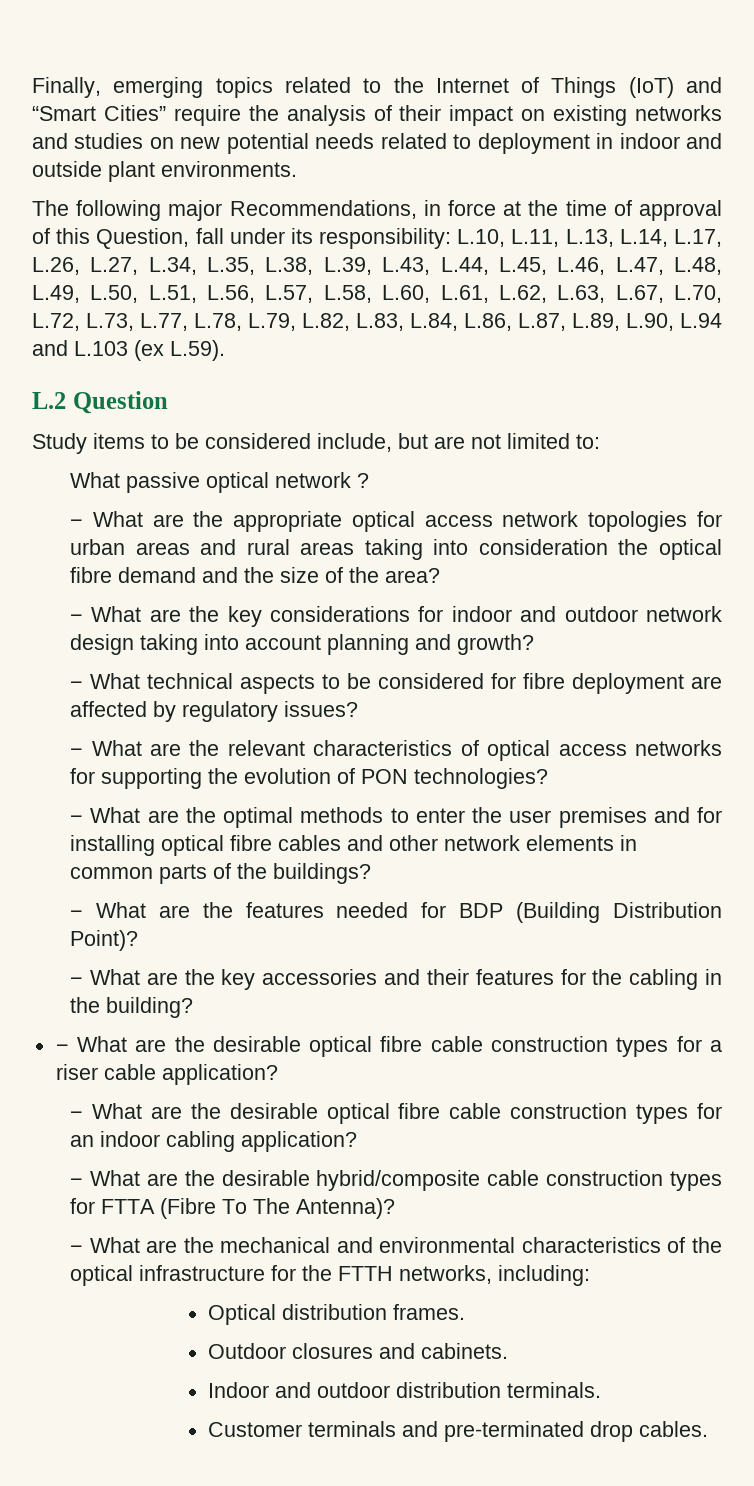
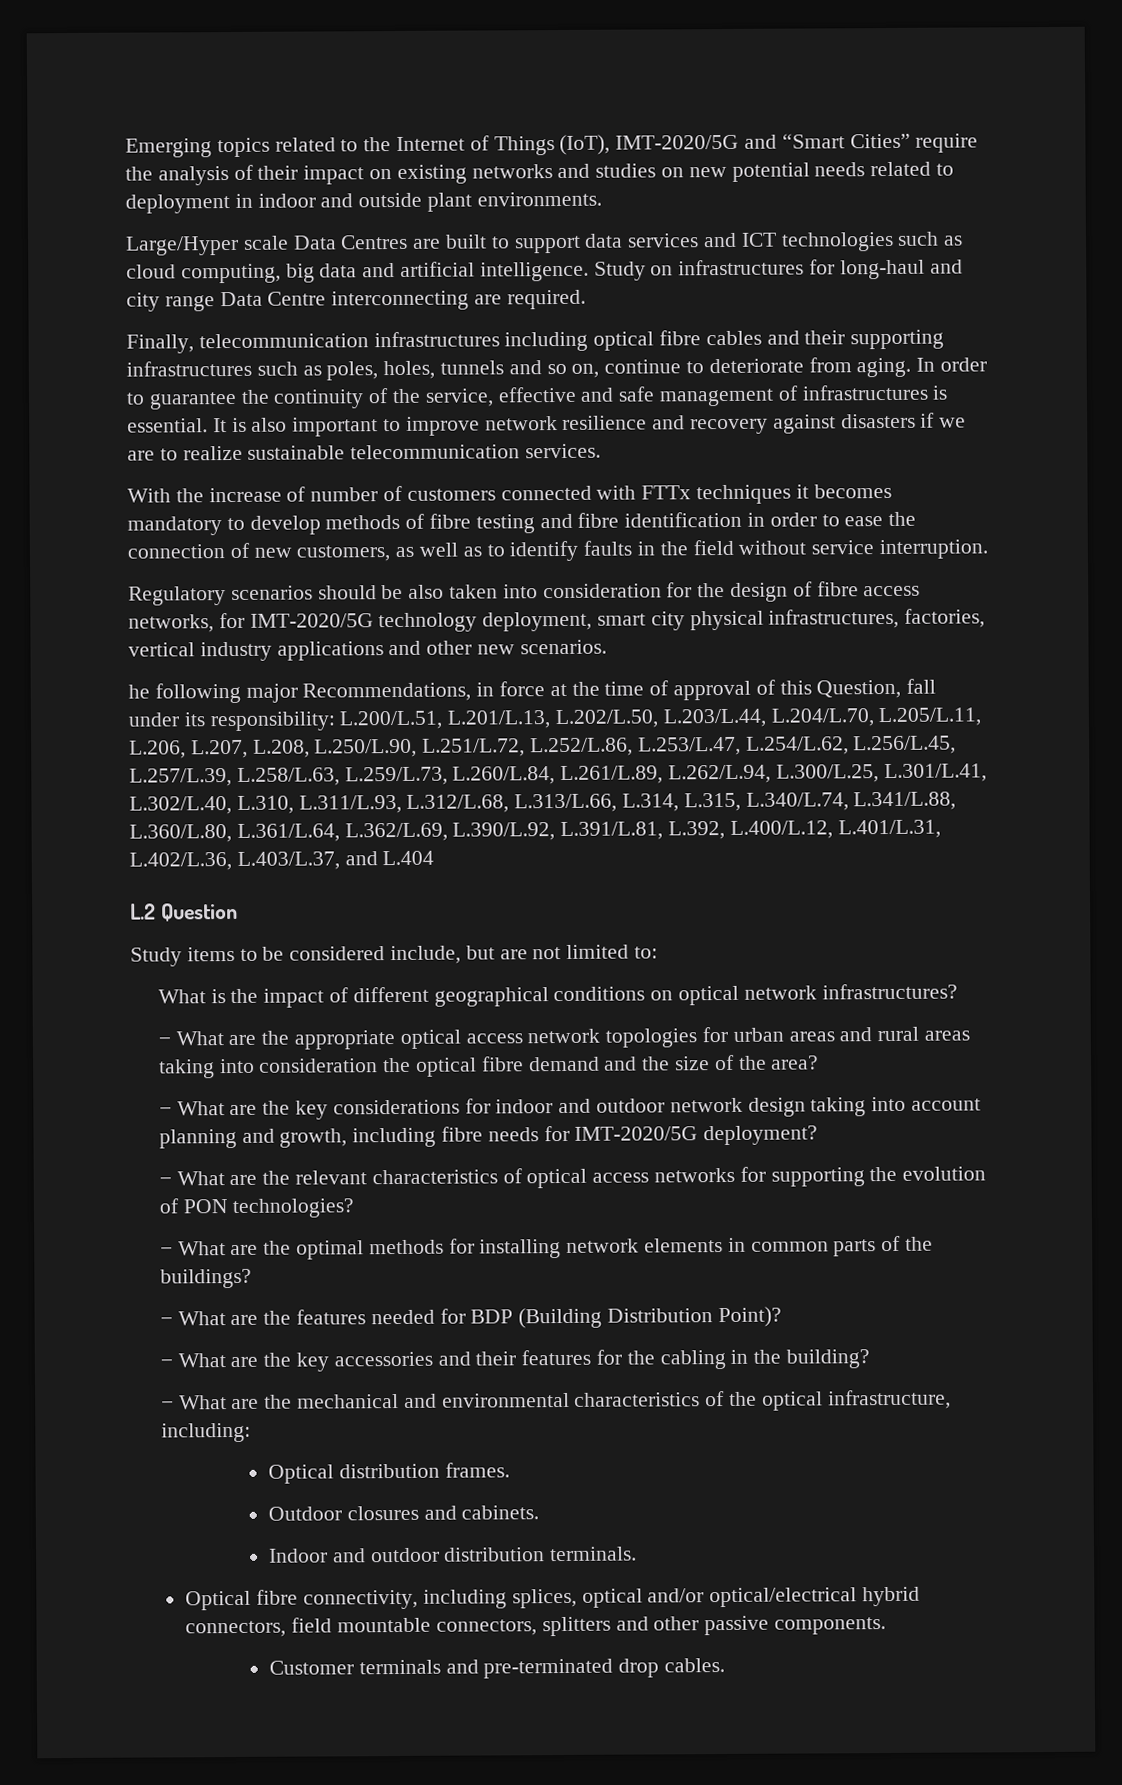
- Finally, emerging topics related to the Internet of Things (IoT) and “Smart Cities” require the analysis of their impact on existing networks and studies on new potential needs related to deployment in indoor and outside plant environments.
+ Emerging topics related to the Internet of Things (IoT), IMT-2020/5G and “Smart Cities” require the analysis of their impact on existing networks and studies on new potential needs related to deployment in indoor and outside plant environments.
- The following major Recommendations, in force at the time of approval of this Question, fall under its responsibility: L.10, L.11, L.13, L.14, L.17, L.26, L.27, L.34, L.35, L.38, L.39, L.43, L.44, L.45, L.46, L.47, L.48, L.49, L.50, L.51, L.56, L.57, L.58, L.60, L.61, L.62, L.63, L.67, L.70, L.72, L.73, L.77, L.78, L.79, L.82, L.83, L.84, L.86, L.87, L.89, L.90, L.94 and L.103 (ex L.59).
+ Large/Hyper scale Data Centres are built to support data services and ICT technologies such as cloud computing, big data and artificial intelligence. Study on infrastructures for long-haul and city range Data Centre interconnecting are required.
+ Finally, telecommunication infrastructures including optical fibre cables and their supporting infrastructures such as poles, holes, tunnels and so on, continue to deteriorate from aging. In order to guarantee the continuity of the service, effective and safe management of infrastructures is essential. It is also important to improve network resilience and recovery against disasters if we are to realize sustainable telecommunication services.
+ With the increase of number of customers connected with FTTx techniques it becomes mandatory to develop methods of fibre testing and fibre identification in order to ease the connection of new customers, as well as to identify faults in the field without service interruption.
+ Regulatory scenarios should be also taken into consideration for the design of fibre access networks, for IMT-2020/5G technology deployment, smart city physical infrastructures, factories, vertical industry applications and other new scenarios.
+ he following major Recommendations, in force at the time of approval of this Question, fall under its responsibility: L.200/L.51, L.201/L.13, L.202/L.50, L.203/L.44, L.204/L.70, L.205/L.11, L.206, L.207, L.208, L.250/L.90, L.251/L.72, L.252/L.86, L.253/L.47, L.254/L.62, L.256/L.45, L.257/L.39, L.258/L.63, L.259/L.73, L.260/L.84, L.261/L.89, L.262/L.94, L.300/L.25, L.301/L.41, L.302/L.40, L.310, L.311/L.93, L.312/L.68, L.313/L.66, L.314, L.315, L.340/L.74, L.341/L.88, L.360/L.80, L.361/L.64, L.362/L.69, L.390/L.92, L.391/L.81, L.392, L.400/L.12, L.401/L.31, L.402/L.36, L.403/L.37, and L.404
- What passive optical network ?
+ What is the impact of different geographical conditions on optical network infrastructures?
- − What are the key considerations for indoor and outdoor network design taking into account planning and growth?
- − What technical aspects to be considered for fibre deployment are affected by regulatory issues?
+ − What are the key considerations for indoor and outdoor network design taking into account planning and growth, including fibre needs for IMT-2020/5G deployment?
- − What are the optimal methods to enter the user premises and for installing optical fibre cables and other network elements in common parts of the buildings?
+ − What are the optimal methods for installing network elements in common parts of the buildings?
- − What are the desirable optical fibre cable construction types for a riser cable application?
- − What are the desirable optical fibre cable construction types for an indoor cabling application?
- − What are the desirable hybrid/composite cable construction types for FTTA (Fibre To The Antenna)?
- − What are the mechanical and environmental characteristics of the optical infrastructure for the FTTH networks, including:
+ − What are the mechanical and environmental characteristics of the optical infrastructure, including:
+ Optical fibre connectivity, including splices, optical and/or optical/electrical hybrid connectors, field mountable connectors, splitters and other passive components.

